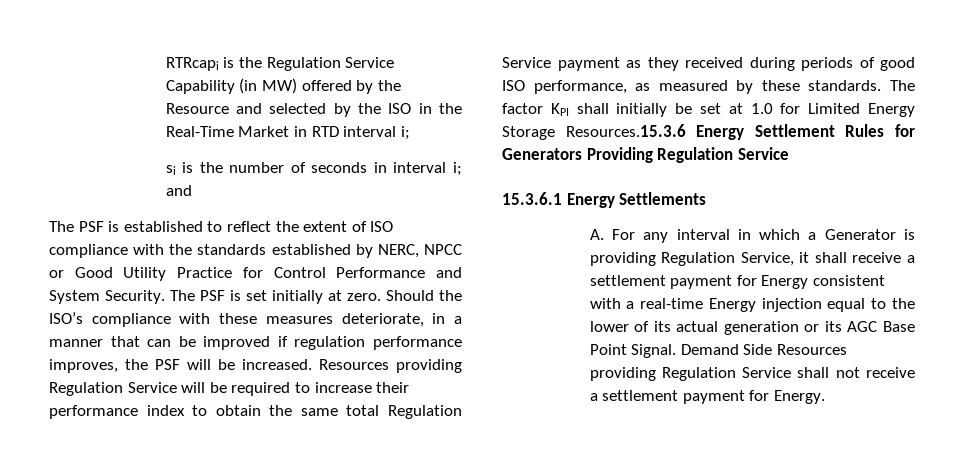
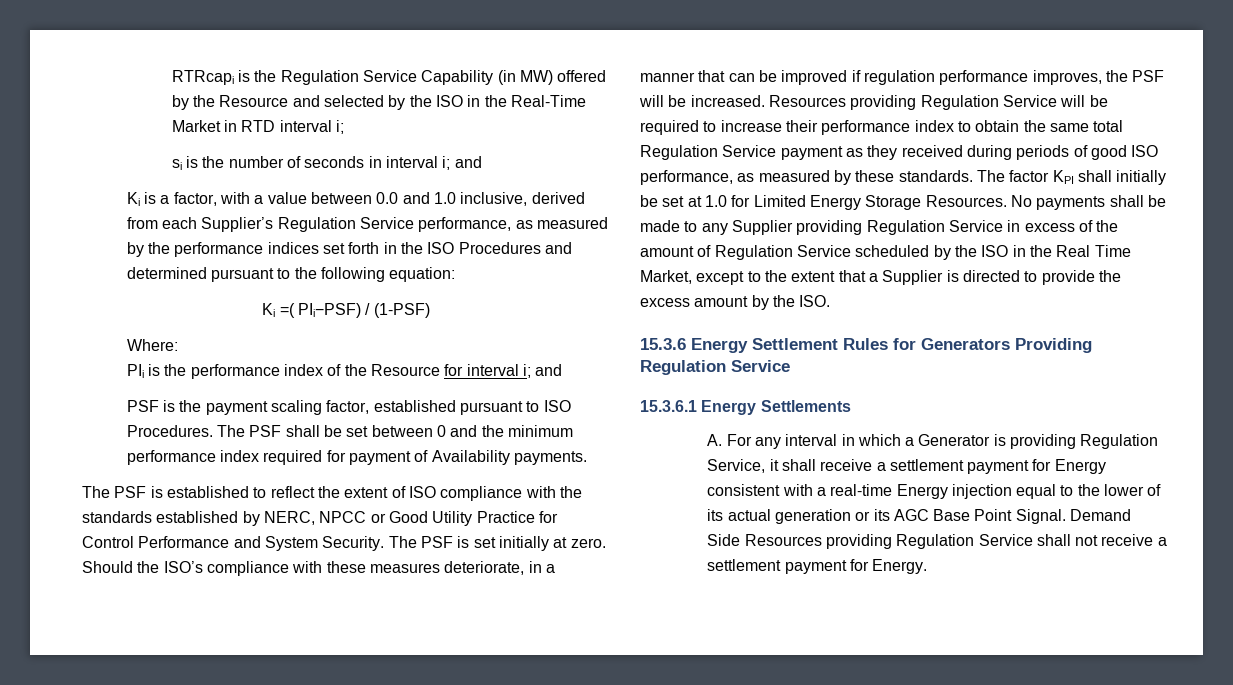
+ Ki is a factor, with a value between 0.0 and 1.0 inclusive, derived from each Supplier’s Regulation Service performance, as measured by the performance indices set forth in the ISO Procedures and determined pursuant to the following equation:
+ Ki =( PIi−PSF) / (1-PSF)
+ Where:
+ PIi is the performance index of the Resource for interval i; and
+ PSF is the payment scaling factor, established pursuant to ISO Procedures. The PSF shall be set between 0 and the minimum performance index required for payment of Availability payments.
- The factor KPI shall initially be set at 1.0 for Limited Energy Storage Resources.15.3.6 Energy Settlement Rules for Generators Providing Regulation Service
+ The factor KPI shall initially be set at 1.0 for Limited Energy Storage Resources. No payments shall be made to any Supplier providing Regulation Service in excess of the amount of Regulation Service scheduled by the ISO in the Real Time Market, except to the extent that a Supplier is directed to provide the excess amount by the ISO.
+ 15.3.6 Energy Settlement Rules for Generators Providing Regulation Service

